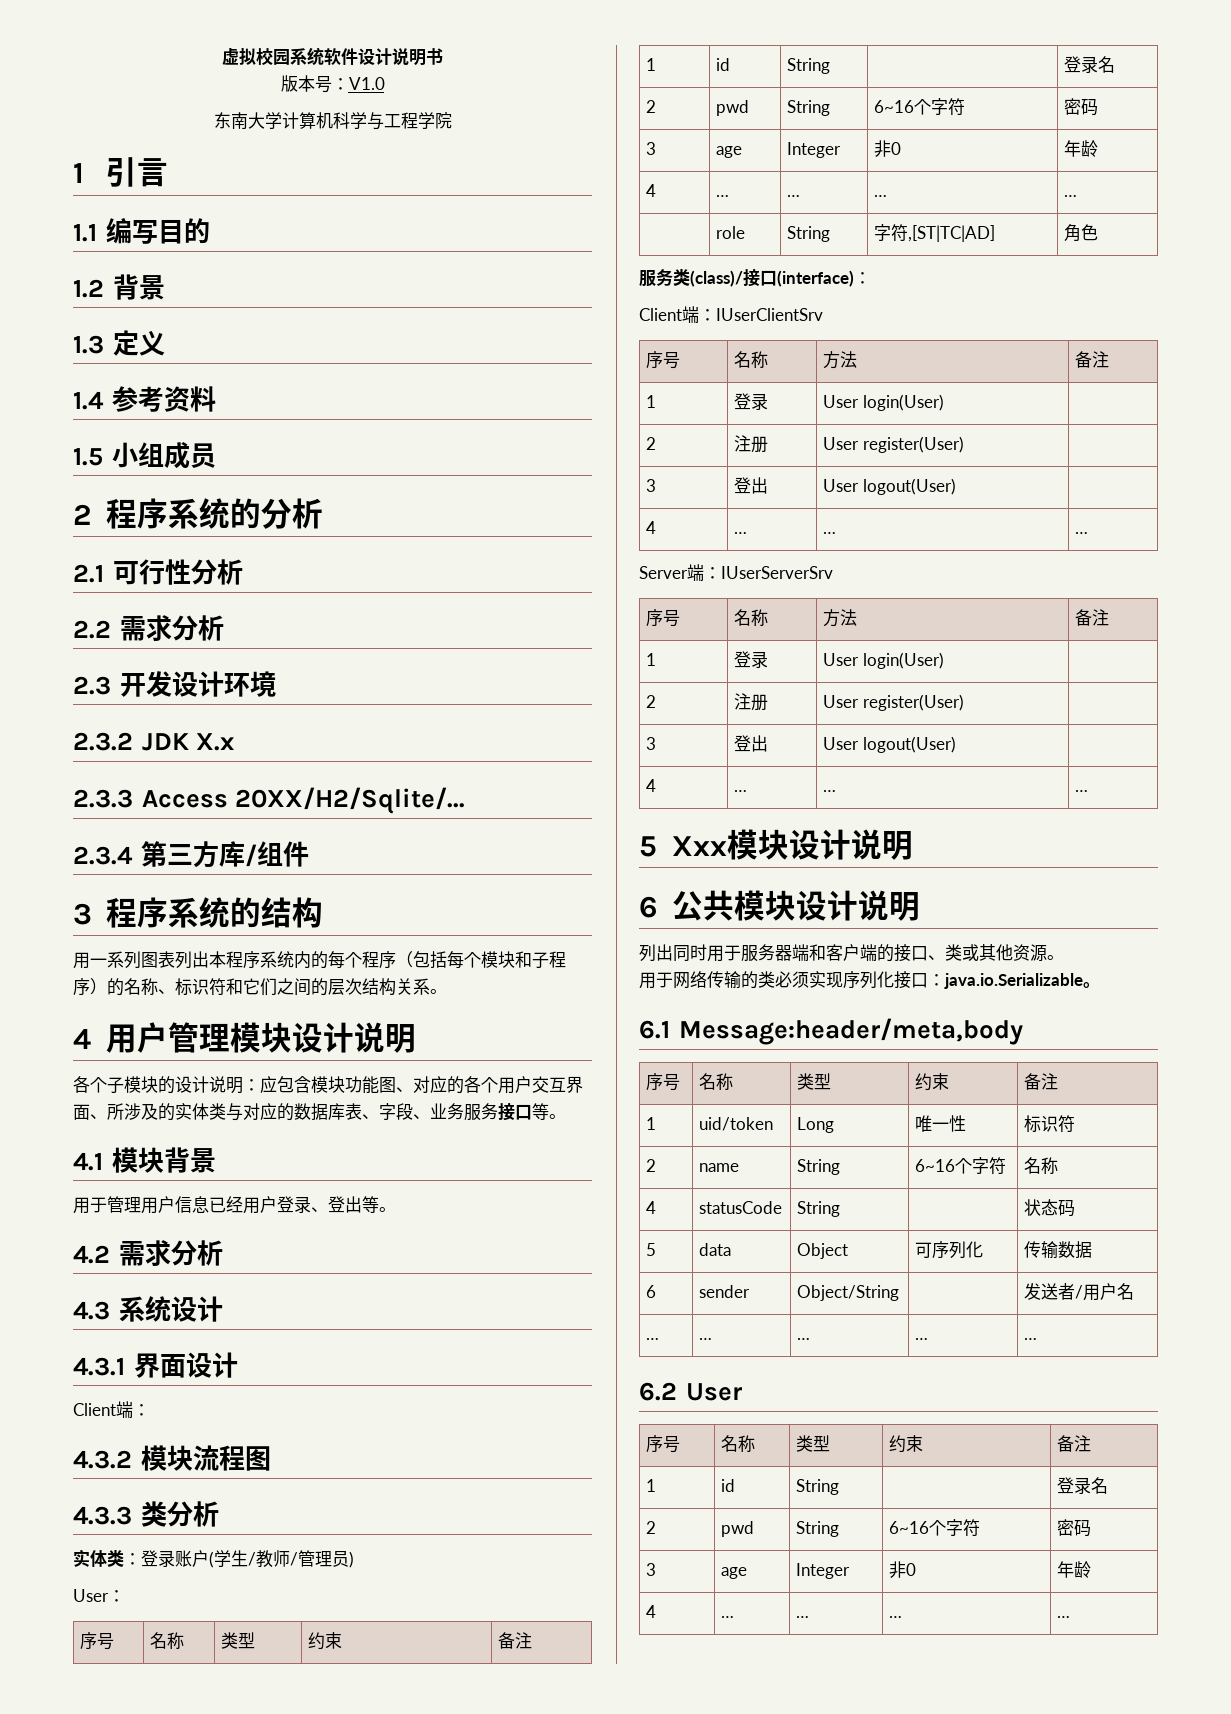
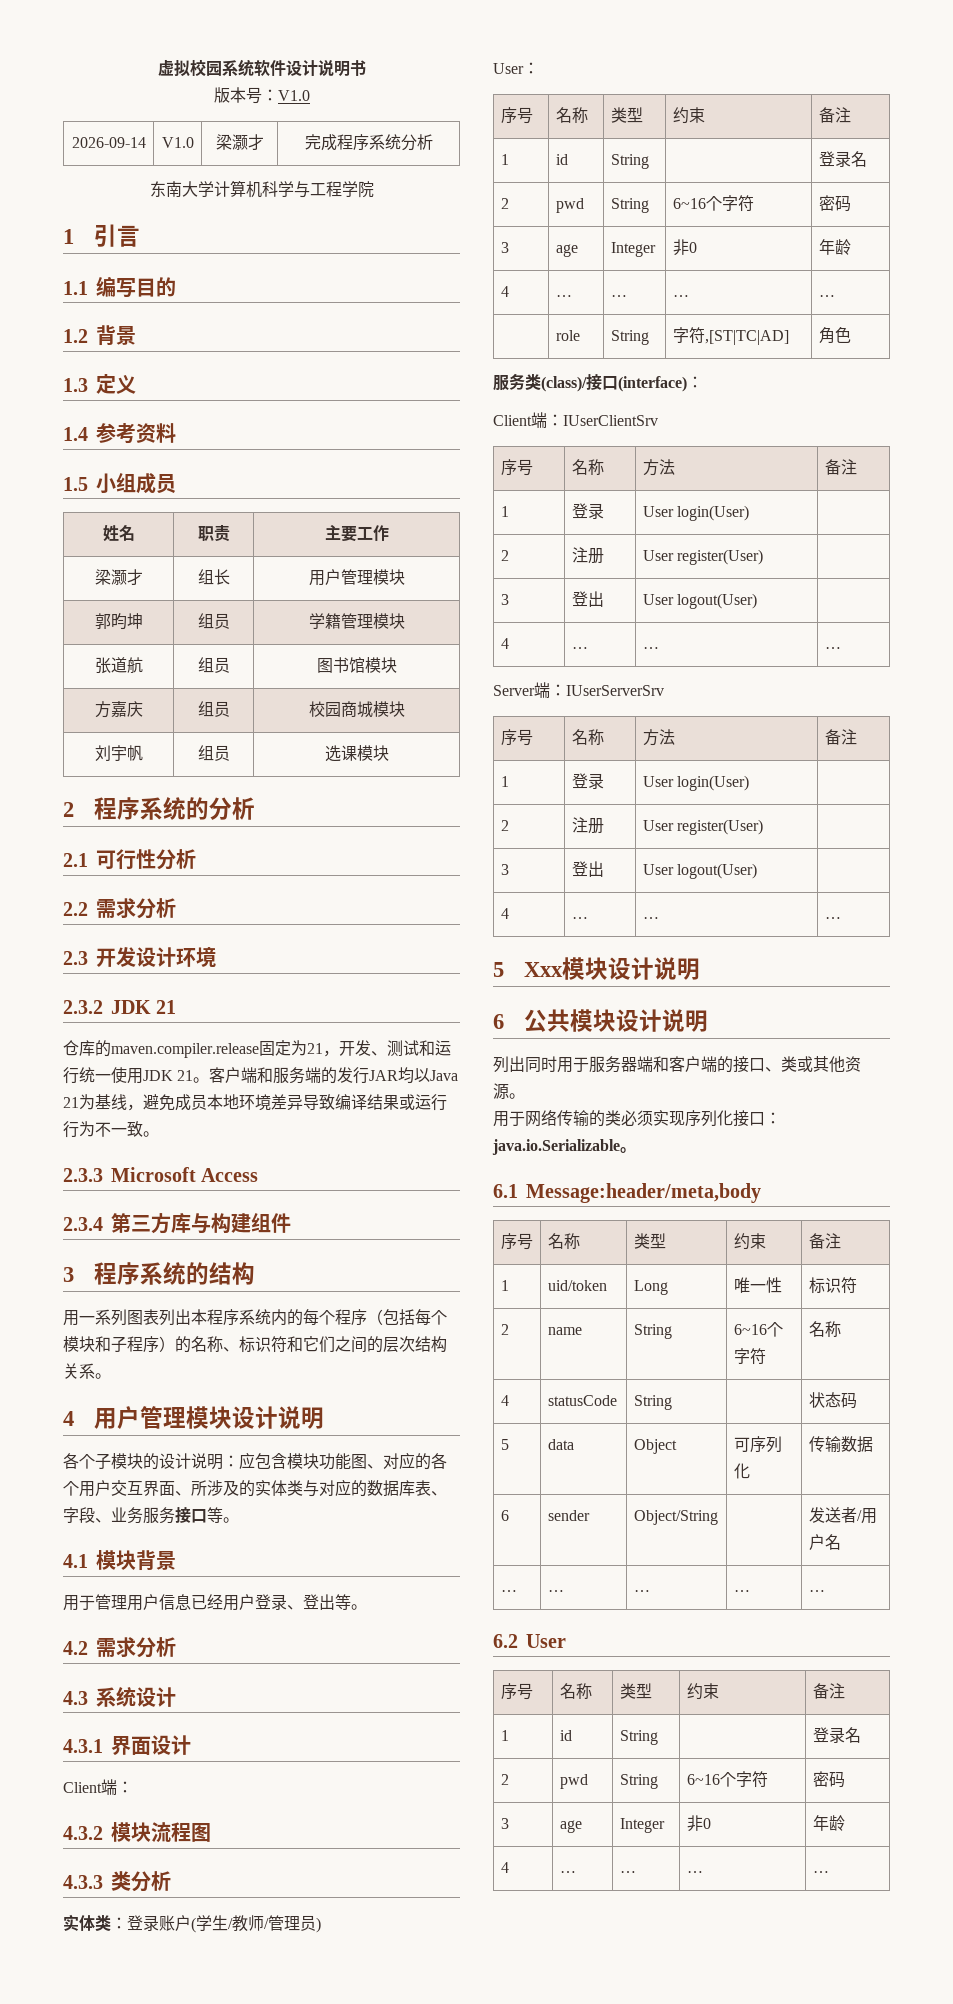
+ 2026-09-14 | V1.0 | 梁灏才 | 完成程序系统分析
+ 姓名 | 职责 | 主要工作
+ 梁灏才 | 组长 | 用户管理模块
+ 郭昀坤 | 组员 | 学籍管理模块
+ 张道航 | 组员 | 图书馆模块
+ 方嘉庆 | 组员 | 校园商城模块
+ 刘宇帆 | 组员 | 选课模块
- 2.3.2 JDK X.x
+ 2.3.2 JDK 21
+ 仓库的maven.compiler.release固定为21，开发、测试和运行统一使用JDK 21。客户端和服务端的发行JAR均以Java 21为基线，避免成员本地环境差异导致编译结果或运行行为不一致。
- 2.3.3 Access 20XX/H2/Sqlite/...
+ 2.3.3 Microsoft Access
- 2.3.4第三方库/组件
+ 2.3.4第三方库与构建组件

